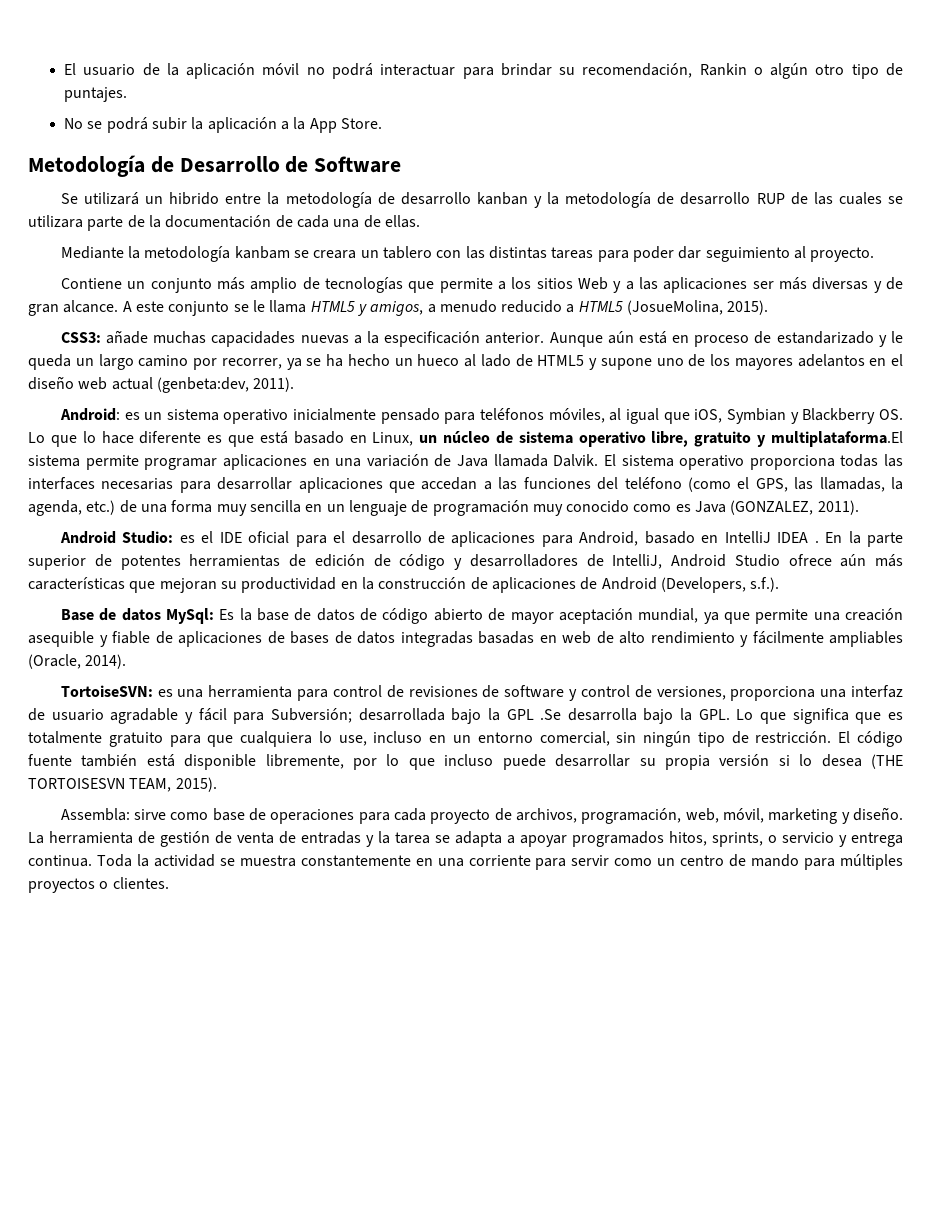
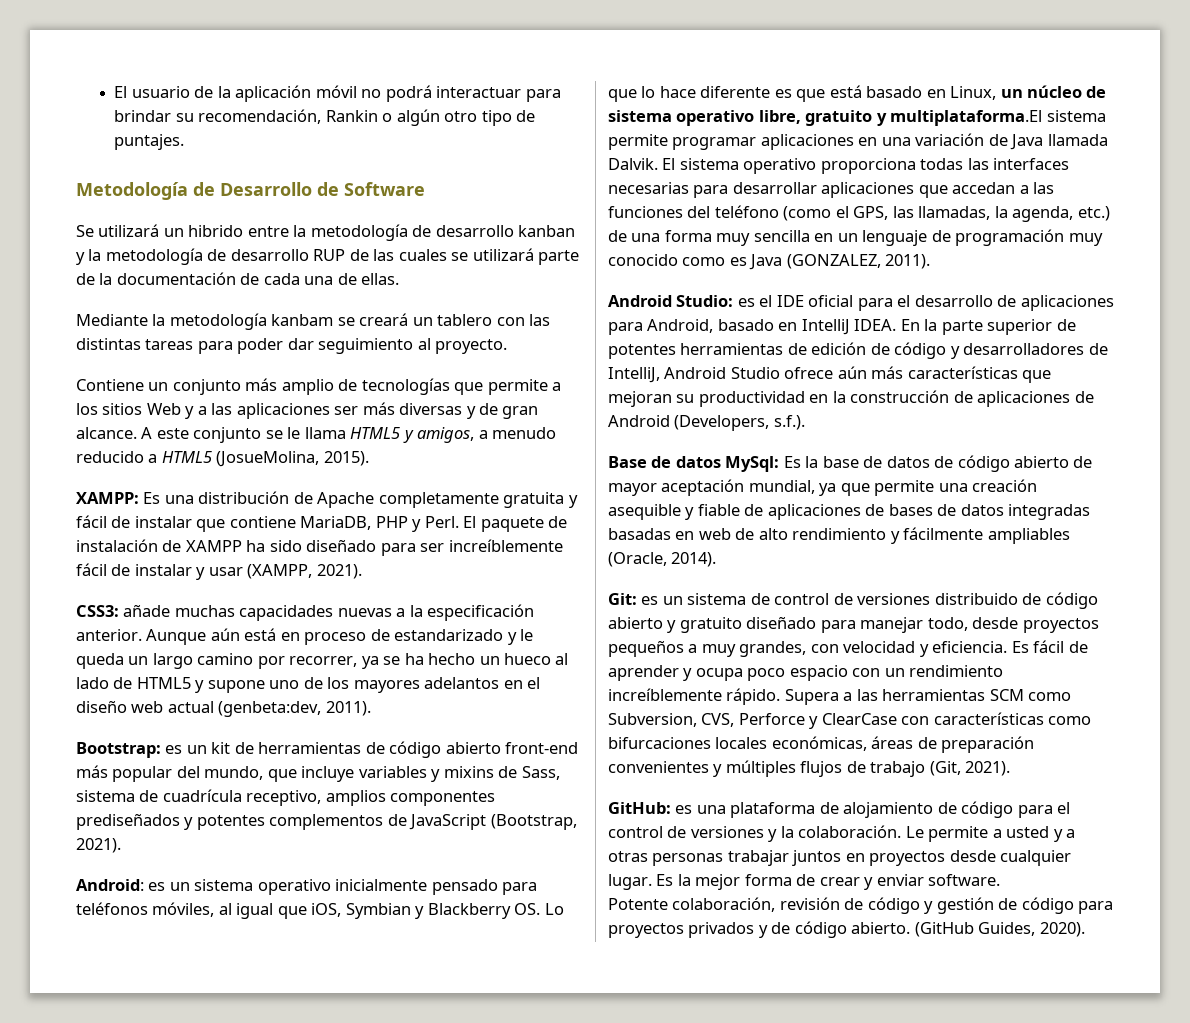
- No se podrá subir la aplicación a la App Store.
- Se utilizará un hibrido entre la metodología de desarrollo kanban y la metodología de desarrollo RUP de las cuales se utilizara parte de la documentación de cada una de ellas.
+ Se utilizará un hibrido entre la metodología de desarrollo kanban y la metodología de desarrollo RUP de las cuales se utilizará parte de la documentación de cada una de ellas.
- Mediante la metodología kanbam se creara un tablero con las distintas tareas para poder dar seguimiento al proyecto.
+ Mediante la metodología kanbam se creará un tablero con las distintas tareas para poder dar seguimiento al proyecto.
+ XAMPP: Es una distribución de Apache completamente gratuita y fácil de instalar que contiene MariaDB, PHP y Perl. El paquete de instalación de XAMPP ha sido diseñado para ser increíblemente fácil de instalar y usar (XAMPP, 2021).
+ Bootstrap: es un kit de herramientas de código abierto front-end más popular del mundo, que incluye variables y mixins de Sass, sistema de cuadrícula receptivo, amplios componentes prediseñados y potentes complementos de JavaScript (Bootstrap, 2021).
- Android Studio: es el IDE oficial para el desarrollo de aplicaciones para Android, basado en IntelliJ IDEA .
+ Android Studio: es el IDE oficial para el desarrollo de aplicaciones para Android, basado en IntelliJ IDEA.
- TortoiseSVN: es una herramienta para control de revisiones de software y control de versiones, proporciona una interfaz de usuario agradable y fácil para Subversión; desarrollada bajo la GPL .Se desarrolla bajo la GPL. Lo que significa que es totalmente gratuito para que cualquiera lo use, incluso en un entorno comercial, sin ningún tipo de restricción. El código fuente también está disponible libremente, por lo que incluso puede desarrollar su propia versión si lo desea (THE TORTOISESVN TEAM, 2015).
- Assembla: sirve como base de operaciones para cada proyecto de archivos, programación, web, móvil, marketing y diseño. La herramienta de gestión de venta de entradas y la tarea se adapta a apoyar programados hitos, sprints, o servicio y entrega continua. Toda la actividad se muestra constantemente en una corriente para servir como un centro de mando para múltiples proyectos o clientes.
+ Git: es un sistema de control de versiones distribuido de código abierto y gratuito diseñado para manejar todo, desde proyectos pequeños a muy grandes, con velocidad y eficiencia. Es fácil de aprender y ocupa poco espacio con un rendimiento increíblemente rápido. Supera a las herramientas SCM como Subversion, CVS, Perforce y ClearCase con características como bifurcaciones locales económicas, áreas de preparación convenientes y múltiples flujos de trabajo (Git, 2021).
+ GitHub: es una plataforma de alojamiento de código para el control de versiones y la colaboración. Le permite a usted y a otras personas trabajar juntos en proyectos desde cualquier lugar. Es la mejor forma de crear y enviar software.
+ Potente colaboración, revisión de código y gestión de código para proyectos privados y de código abierto. (GitHub Guides, 2020).

